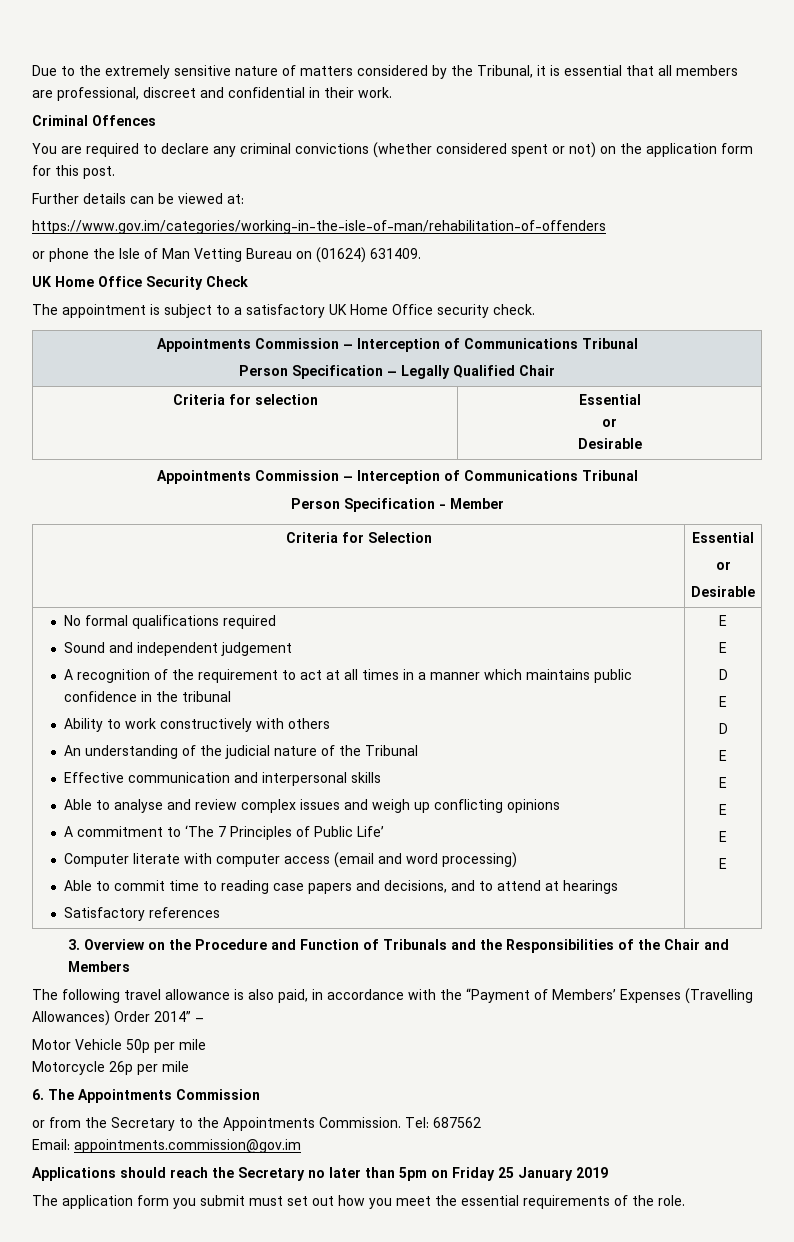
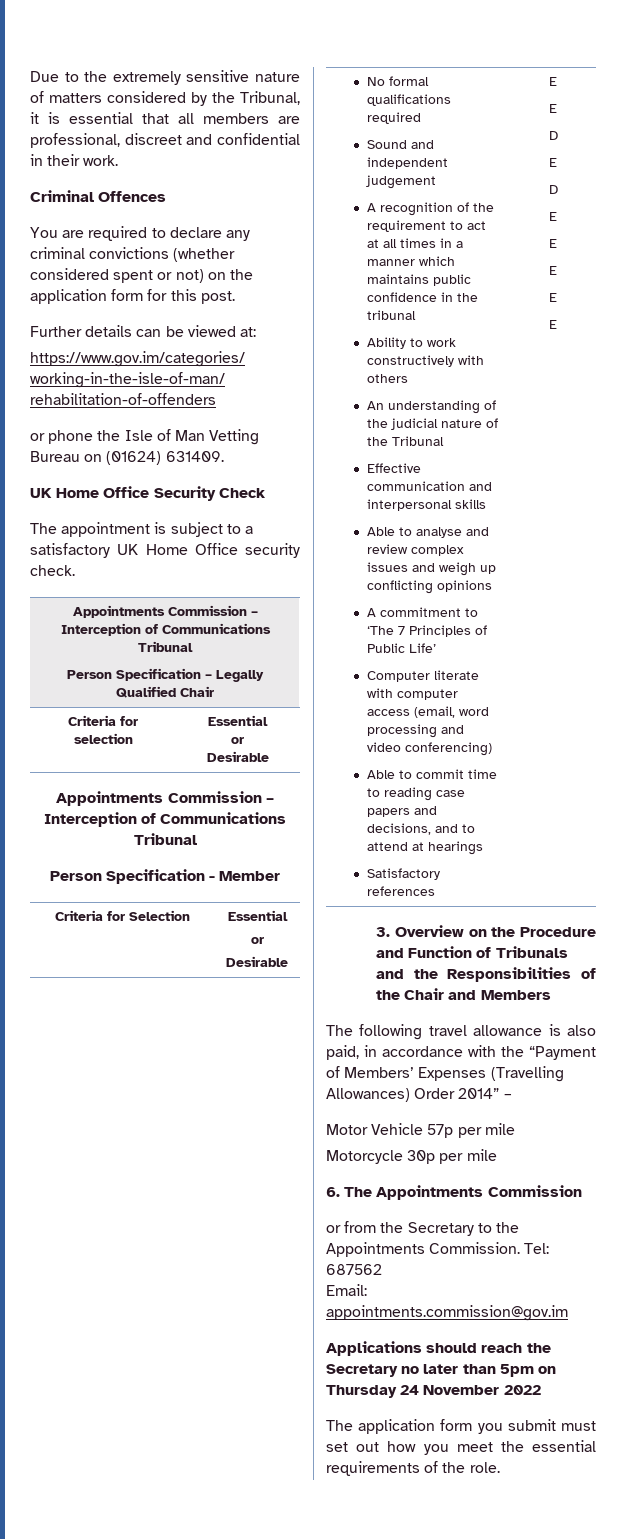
- Computer literate with computer access (email and word processing)
+ Computer literate with computer access (email, word processing and video conferencing)
- Motor Vehicle 50p per mile
+ Motor Vehicle 57p per mile
- Motorcycle 26p per mile
+ Motorcycle 30p per mile
- Applications should reach the Secretary no later than 5pm on Friday 25 January 2019
+ Applications should reach the Secretary no later than 5pm on Thursday 24 November 2022

